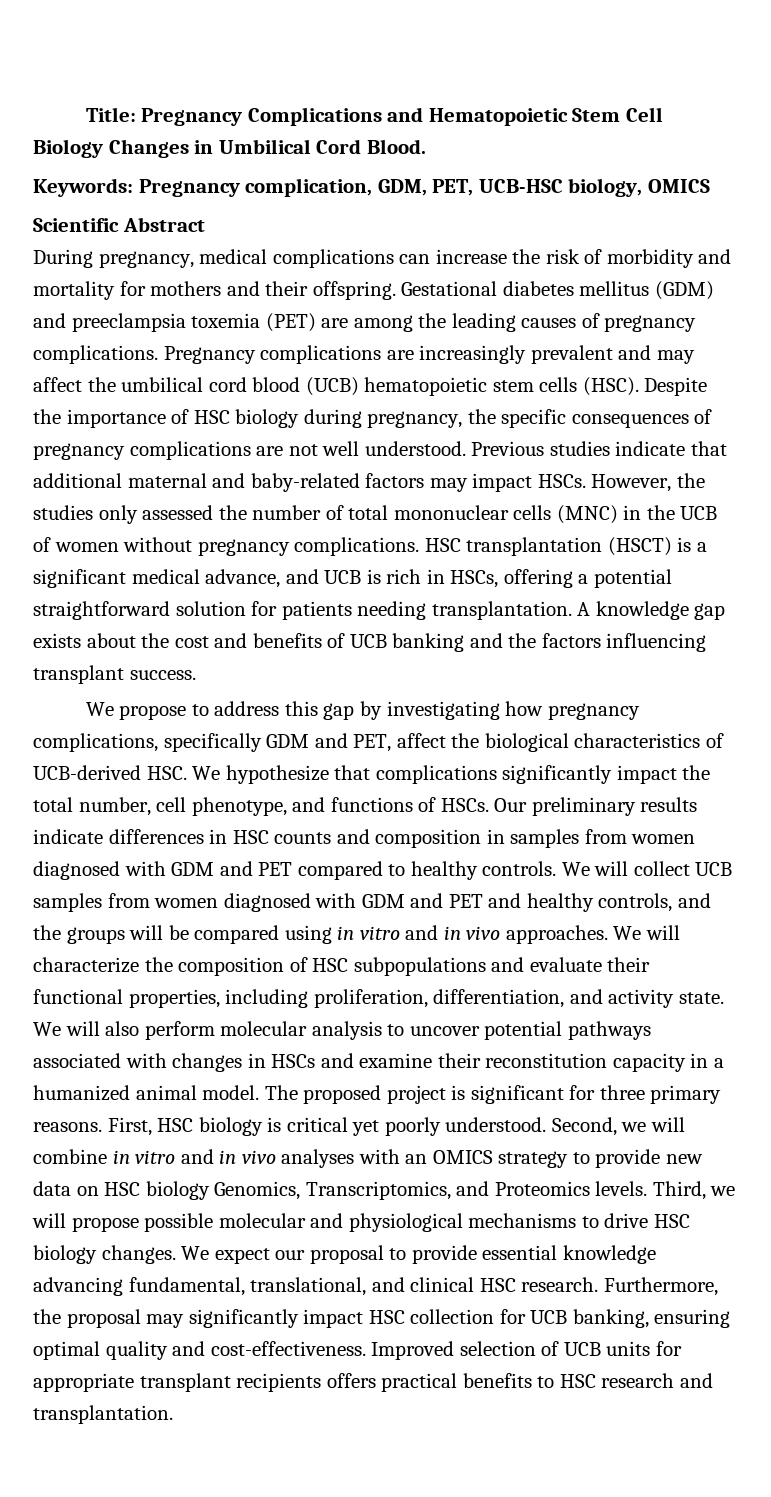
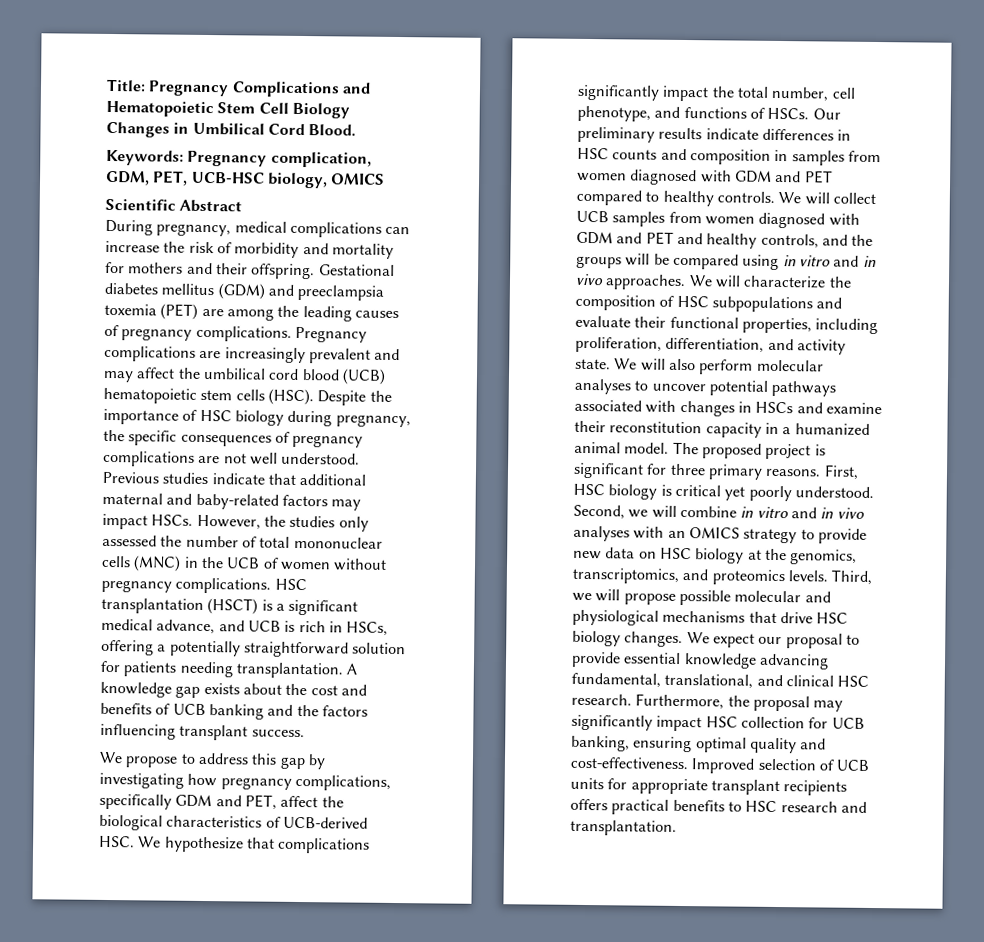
- HSC transplantation (HSCT) is a significant medical advance, and UCB is rich in HSCs, offering a potential straightforward solution for patients needing transplantation.
+ HSC transplantation (HSCT) is a significant medical advance, and UCB is rich in HSCs, offering a potentially straightforward solution for patients needing transplantation.
- We will also perform molecular analysis to uncover potential pathways associated with changes in HSCs and examine their reconstitution capacity in a humanized animal model.
+ We will also perform molecular analyses to uncover potential pathways associated with changes in HSCs and examine their reconstitution capacity in a humanized animal model.
- Second, we will combine in vitro and in vivo analyses with an OMICS strategy to provide new data on HSC biology Genomics, Transcriptomics, and Proteomics levels.
+ Second, we will combine in vitro and in vivo analyses with an OMICS strategy to provide new data on HSC biology at the genomics, transcriptomics, and proteomics levels.
- Third, we will propose possible molecular and physiological mechanisms to drive HSC biology changes.
+ Third, we will propose possible molecular and physiological mechanisms that drive HSC biology changes.

